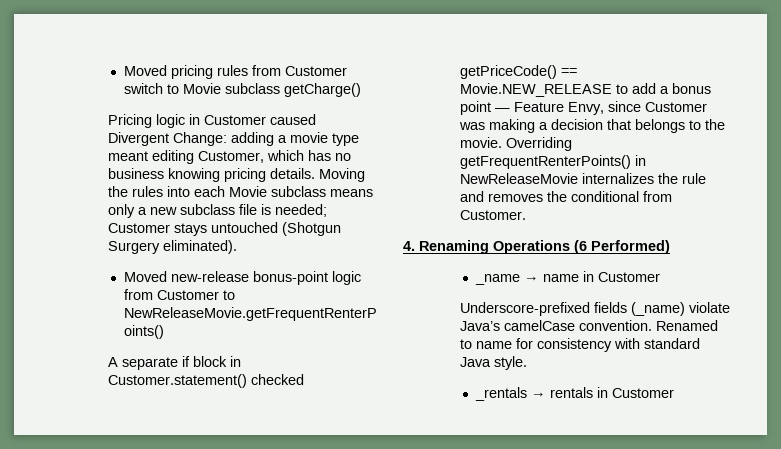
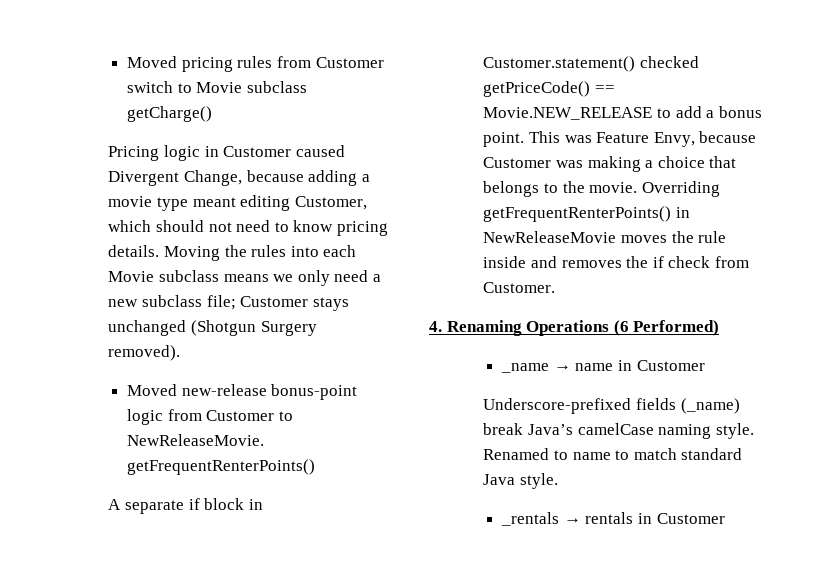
- Pricing logic in Customer caused Divergent Change: adding a movie type meant editing Customer, which has no business knowing pricing details.
+ Pricing logic in Customer caused Divergent Change, because adding a movie type meant editing Customer, which should not need to know pricing details.
- Moving the rules into each Movie subclass means only a new subclass file is needed; Customer stays untouched (Shotgun Surgery eliminated).
+ Moving the rules into each Movie subclass means we only need a new subclass file; Customer stays unchanged (Shotgun Surgery removed).
- A separate if block in Customer.statement() checked getPriceCode() == Movie.NEW_RELEASE to add a bonus point — Feature Envy, since Customer was making a decision that belongs to the movie.
+ A separate if block in Customer.statement() checked getPriceCode() == Movie.NEW_RELEASE to add a bonus point. This was Feature Envy, because Customer was making a choice that belongs to the movie.
- Overriding getFrequentRenterPoints() in NewReleaseMovie internalizes the rule and removes the conditional from Customer.
+ Overriding getFrequentRenterPoints() in NewReleaseMovie moves the rule inside and removes the if check from Customer.
- Underscore-prefixed fields (_name) violate Java’s camelCase convention.
+ Underscore-prefixed fields (_name) break Java’s camelCase naming style.
- Renamed to name for consistency with standard Java style.
+ Renamed to name to match standard Java style.

